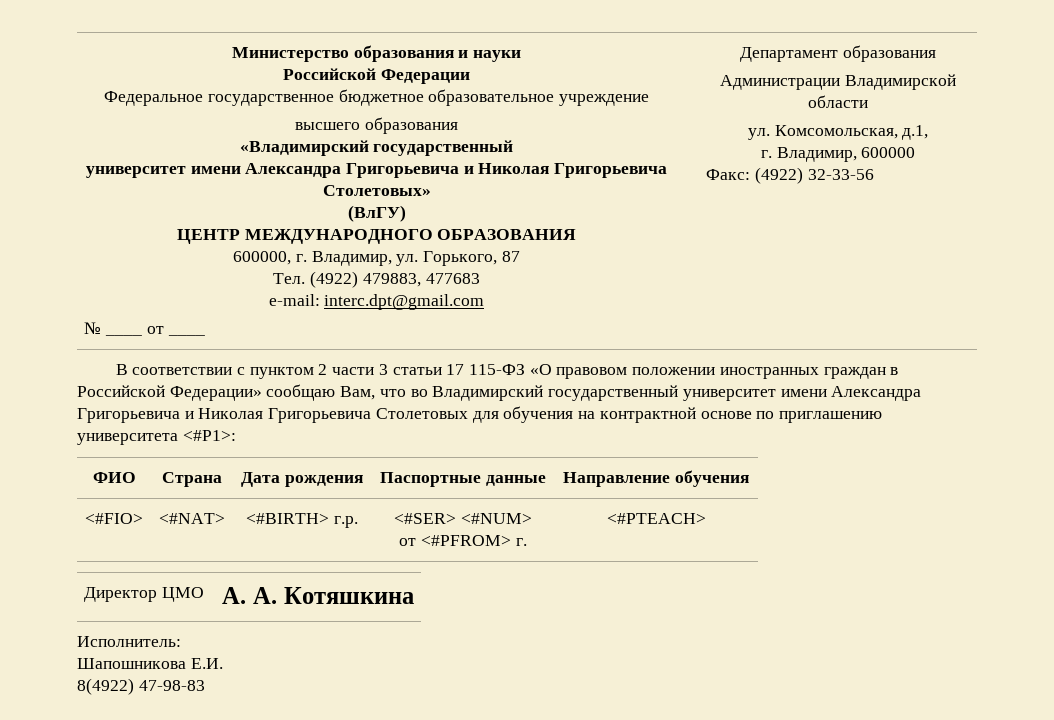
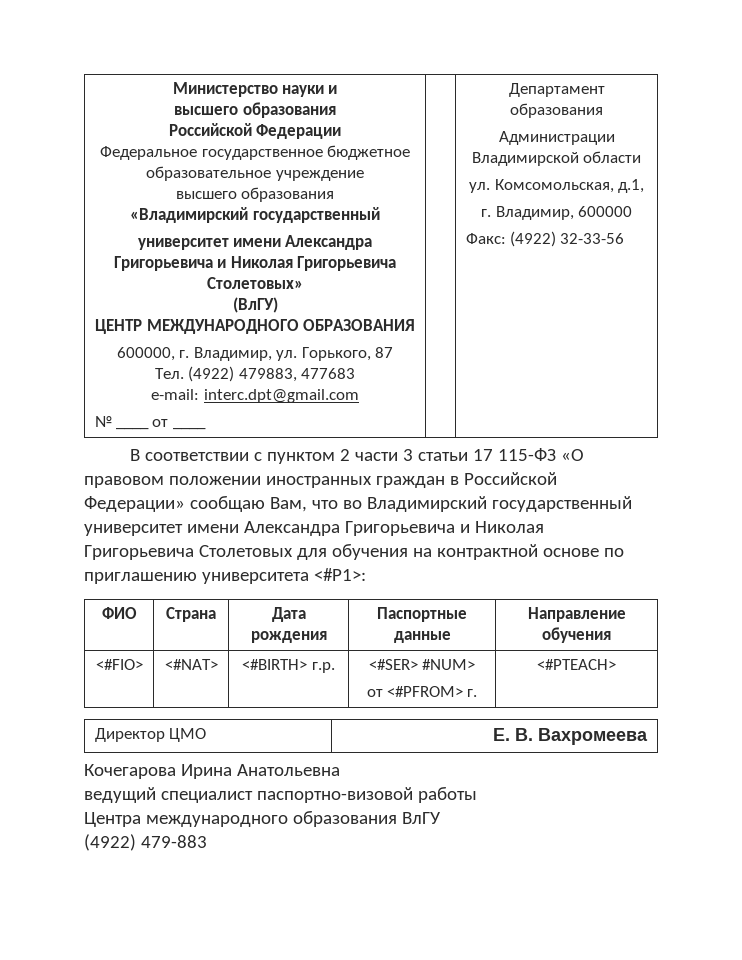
- Министерство образования и науки
+ Министерство науки и
+ высшего образования
- <#FIO> | <#NAT> | <#BIRTH> г.р. | <#SER> <#NUM>
+ <#FIO> | <#NAT> | <#BIRTH> г.р. | <#SER> #NUM>
- Директор ЦМО | А. А. Котяшкина
- Исполнитель:
- Шапошникова Е.И.
- 8(4922) 47-98-83
+ Директор ЦМО | Е. В. Вахромеева
+ Кочегарова Ирина Анатольевна
+ ведущий специалист паспортно-визовой работы
+ Центра международного образования ВлГУ
+ (4922) 479-883

